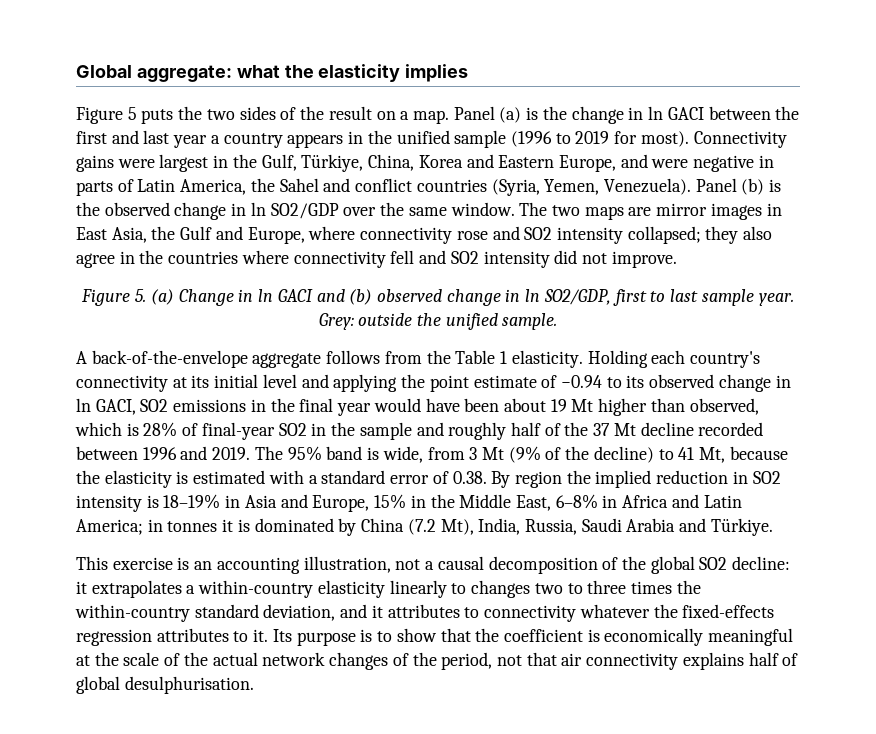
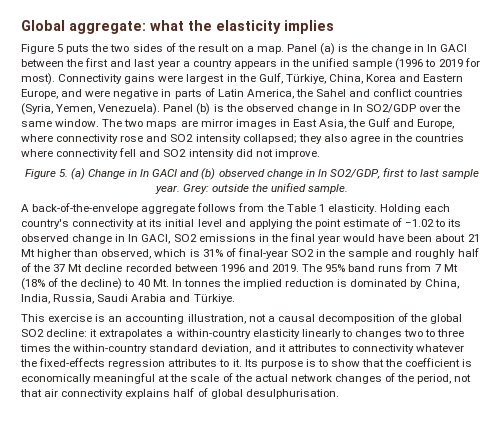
- Holding each country's connectivity at its initial level and applying the point estimate of −0.94 to its observed change in ln GACI, SO2 emissions in the final year would have been about 19 Mt higher than observed, which is 28% of final-year SO2 in the sample and roughly half of the 37 Mt decline recorded between 1996 and 2019.
+ Holding each country's connectivity at its initial level and applying the point estimate of −1.02 to its observed change in ln GACI, SO2 emissions in the final year would have been about 21 Mt higher than observed, which is 31% of final-year SO2 in the sample and roughly half of the 37 Mt decline recorded between 1996 and 2019.
- The 95% band is wide, from 3 Mt (9% of the decline) to 41 Mt, because the elasticity is estimated with a standard error of 0.38. By region the implied reduction in SO2 intensity is 18–19% in Asia and Europe, 15% in the Middle East, 6–8% in Africa and Latin America; in tonnes it is dominated by China (7.2 Mt), India, Russia, Saudi Arabia and Türkiye.
+ The 95% band runs from 7 Mt (18% of the decline) to 40 Mt. In tonnes the implied reduction is dominated by China, India, Russia, Saudi Arabia and Türkiye.

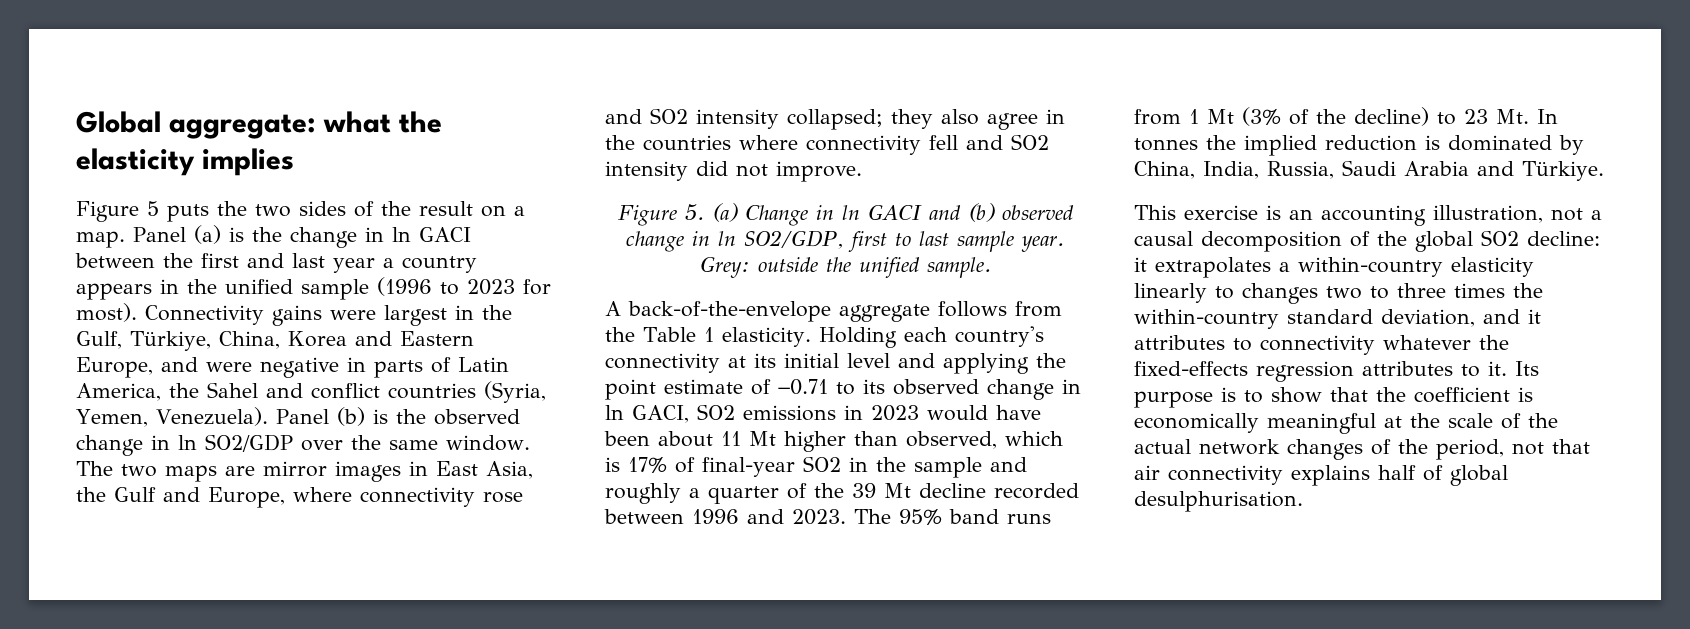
- Panel (a) is the change in ln GACI between the first and last year a country appears in the unified sample (1996 to 2019 for most).
+ Panel (a) is the change in ln GACI between the first and last year a country appears in the unified sample (1996 to 2023 for most).
- Holding each country's connectivity at its initial level and applying the point estimate of −1.02 to its observed change in ln GACI, SO2 emissions in the final year would have been about 21 Mt higher than observed, which is 31% of final-year SO2 in the sample and roughly half of the 37 Mt decline recorded between 1996 and 2019.
+ Holding each country's connectivity at its initial level and applying the point estimate of −0.71 to its observed change in ln GACI, SO2 emissions in 2023 would have been about 11 Mt higher than observed, which is 17% of final-year SO2 in the sample and roughly a quarter of the 39 Mt decline recorded between 1996 and 2023.
- The 95% band runs from 7 Mt (18% of the decline) to 40 Mt. In tonnes the implied reduction is dominated by China, India, Russia, Saudi Arabia and Türkiye.
+ The 95% band runs from 1 Mt (3% of the decline) to 23 Mt. In tonnes the implied reduction is dominated by China, India, Russia, Saudi Arabia and Türkiye.

